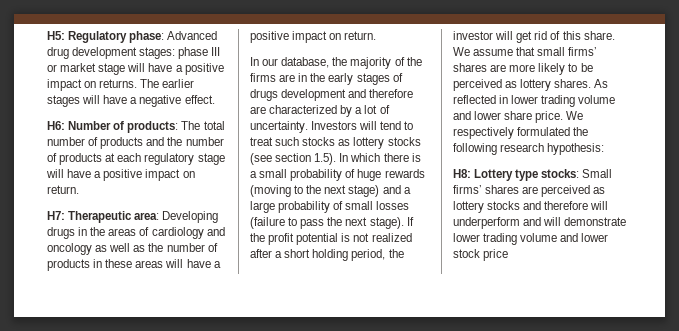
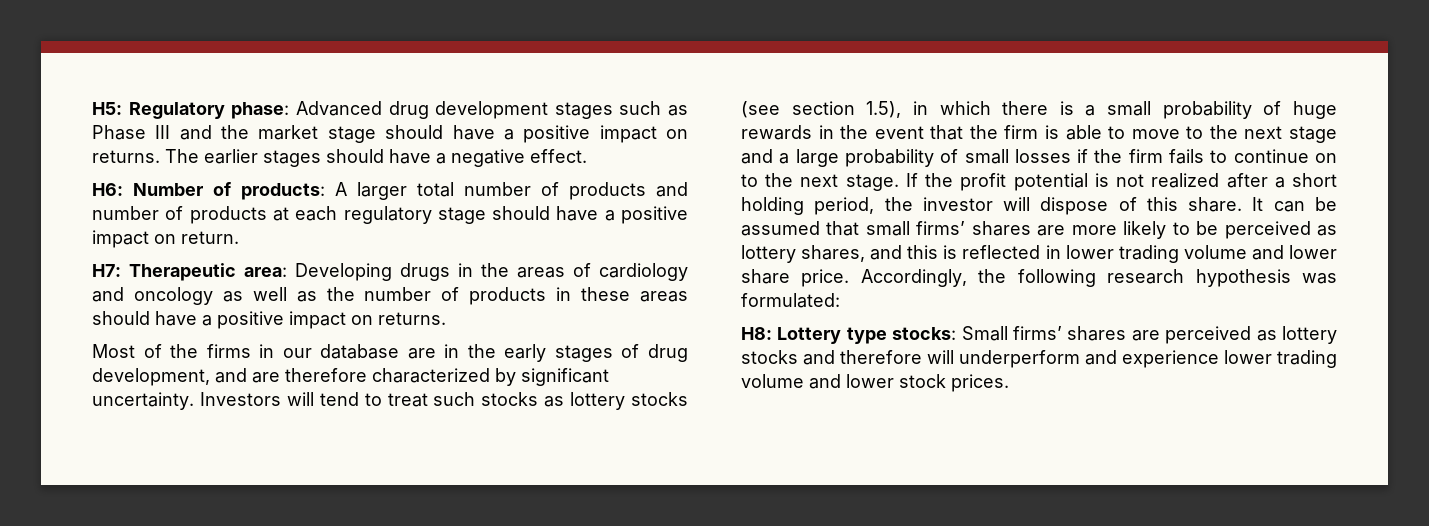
- H5: Regulatory phase: Advanced drug development stages: phase III or market stage will have a positive impact on returns.
+ H5: Regulatory phase: Advanced drug development stages such as Phase III and the market stage should have a positive impact on returns.
- The earlier stages will have a negative effect.
+ The earlier stages should have a negative effect.
- H6: Number of products: The total number of products and the number of products at each regulatory stage will have a positive impact on return.
+ H6: Number of products: A larger total number of products and number of products at each regulatory stage should have a positive impact on return.
- H7: Therapeutic area: Developing drugs in the areas of cardiology and oncology as well as the number of products in these areas will have a positive impact on return.
- In our database, the majority of the firms are in the early stages of drugs development and therefore are characterized by a lot of uncertainty.
+ H7: Therapeutic area: Developing drugs in the areas of cardiology and oncology as well as the number of products in these areas should have a positive impact on returns.
+ Most of the firms in our database are in the early stages of drug development, and are therefore characterized by significant uncertainty.
- Investors will tend to treat such stocks as lottery stocks (see section 1.5). In which there is a small probability of huge rewards (moving to the next stage) and a large probability of small losses (failure to pass the next stage).
+ Investors will tend to treat such stocks as lottery stocks (see section 1.5), in which there is a small probability of huge rewards in the event that the firm is able to move to the next stage and a large probability of small losses if the firm fails to continue on to the next stage.
- If the profit potential is not realized after a short holding period, the investor will get rid of this share.
+ If the profit potential is not realized after a short holding period, the investor will dispose of this share.
- We assume that small firms’ shares are more likely to be perceived as lottery shares. As reflected in lower trading volume and lower share price.
+ It can be assumed that small firms’ shares are more likely to be perceived as lottery shares, and this is reflected in lower trading volume and lower share price.
- We respectively formulated the following research hypothesis:
+ Accordingly, the following research hypothesis was formulated:
- H8: Lottery type stocks: Small firms’ shares are perceived as lottery stocks and therefore will underperform and will demonstrate lower trading volume and lower stock price
+ H8: Lottery type stocks: Small firms’ shares are perceived as lottery stocks and therefore will underperform and experience lower trading volume and lower stock prices.

